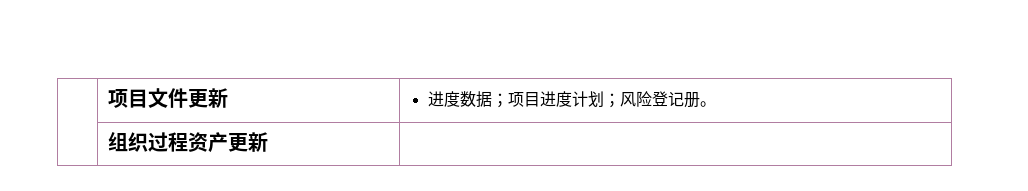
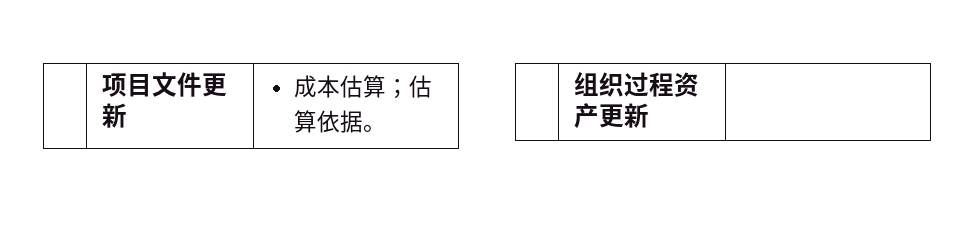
- | 项目文件更新 | 进度数据；项目进度计划；风险登记册。
+ | 项目文件更新 | 成本估算；估算依据。

